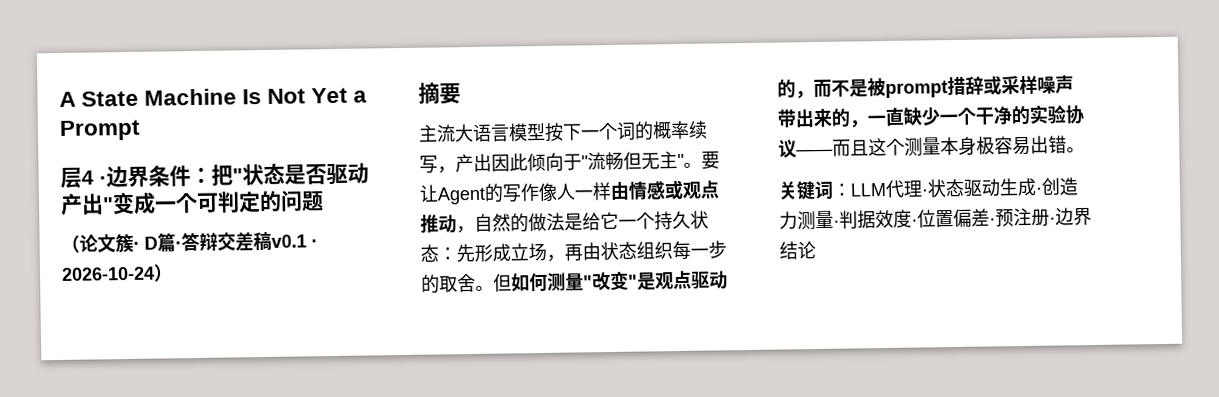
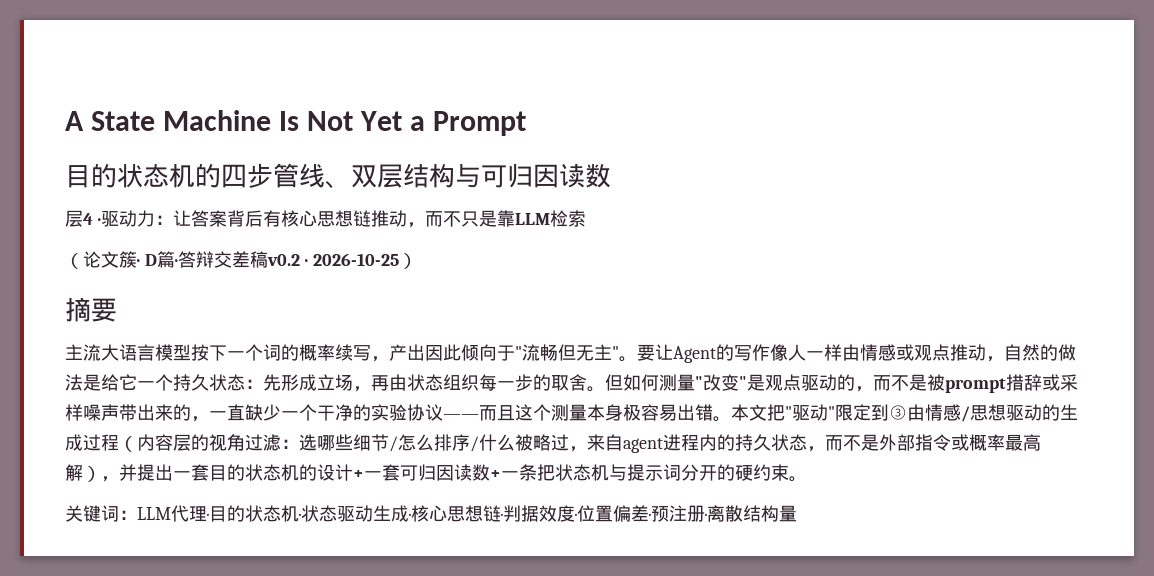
- 层4 ·边界条件：把"状态是否驱动产出"变成一个可判定的问题
+ 目的状态机的四步管线、双层结构与可归因读数
+ 层4 ·驱动力：让答案背后有核心思想链推动，而不只是靠LLM检索
- （论文簇· D篇·答辩交差稿v0.1 · 2026-10-24）
+ （论文簇· D篇·答辩交差稿v0.2 · 2026-10-25）
+ 本文把"驱动"限定到③由情感/思想驱动的生成过程（内容层的视角过滤：选哪些细节/怎么排序/什么被略过，来自agent进程内的持久状态，而不是外部指令或概率最高解），并提出一套目的状态机的设计+一套可归因读数+一条把状态机与提示词分开的硬约束。
- 关键词：LLM代理·状态驱动生成·创造力测量·判据效度·位置偏差·预注册·边界结论
+ 关键词：LLM代理·目的状态机·状态驱动生成·核心思想链·判据效度·位置偏差·预注册·离散结构量

